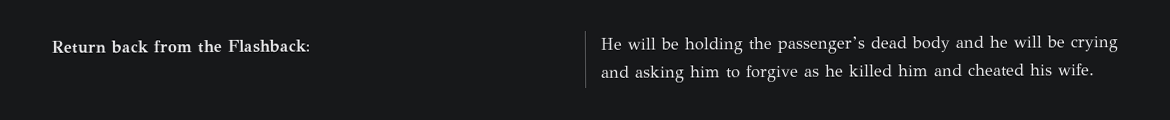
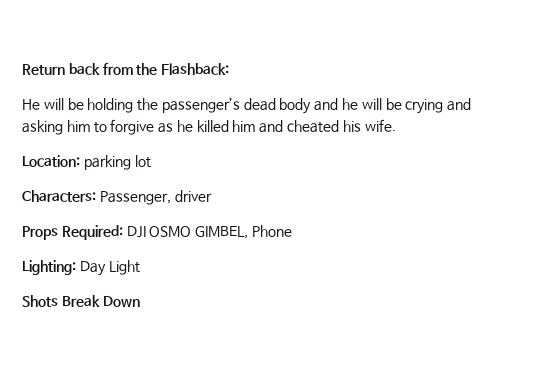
+ Location: parking lot
+ Characters: Passenger, driver
+ Props Required: DJI OSMO GIMBEL, Phone
+ Lighting: Day Light
+ Shots Break Down

